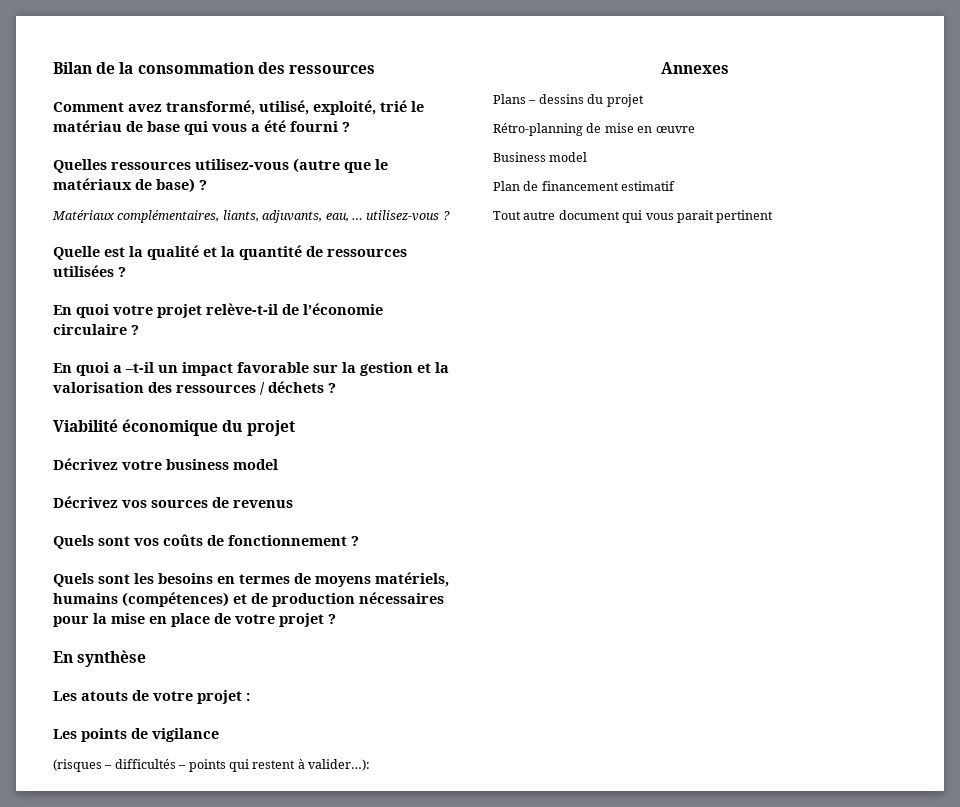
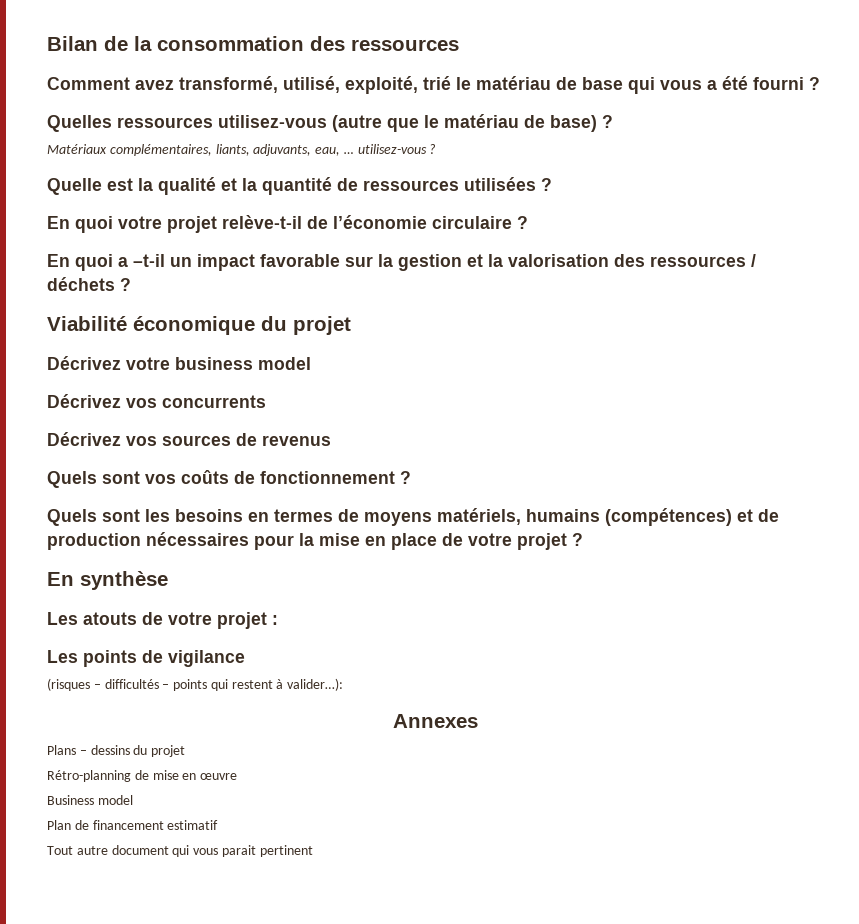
- Quelles ressources utilisez-vous (autre que le matériaux de base) ?
+ Quelles ressources utilisez-vous (autre que le matériau de base) ?
+ Décrivez vos concurrents

